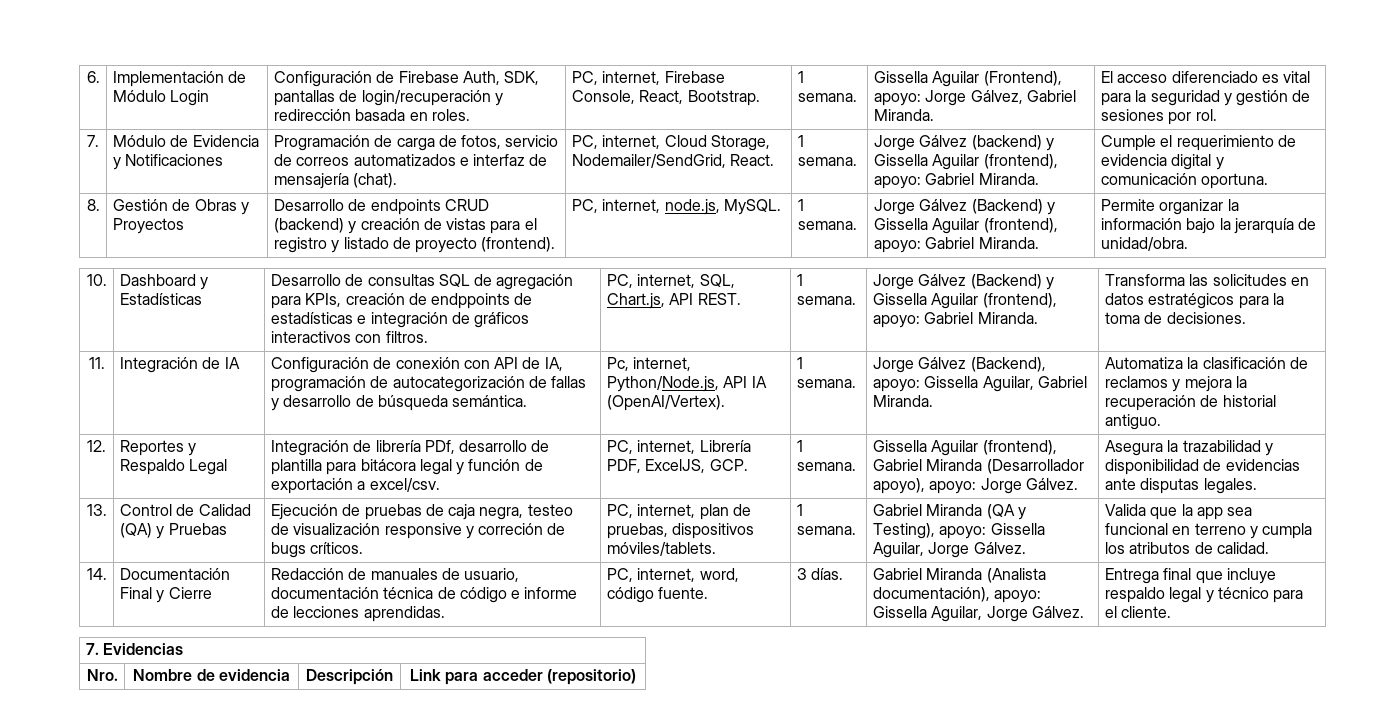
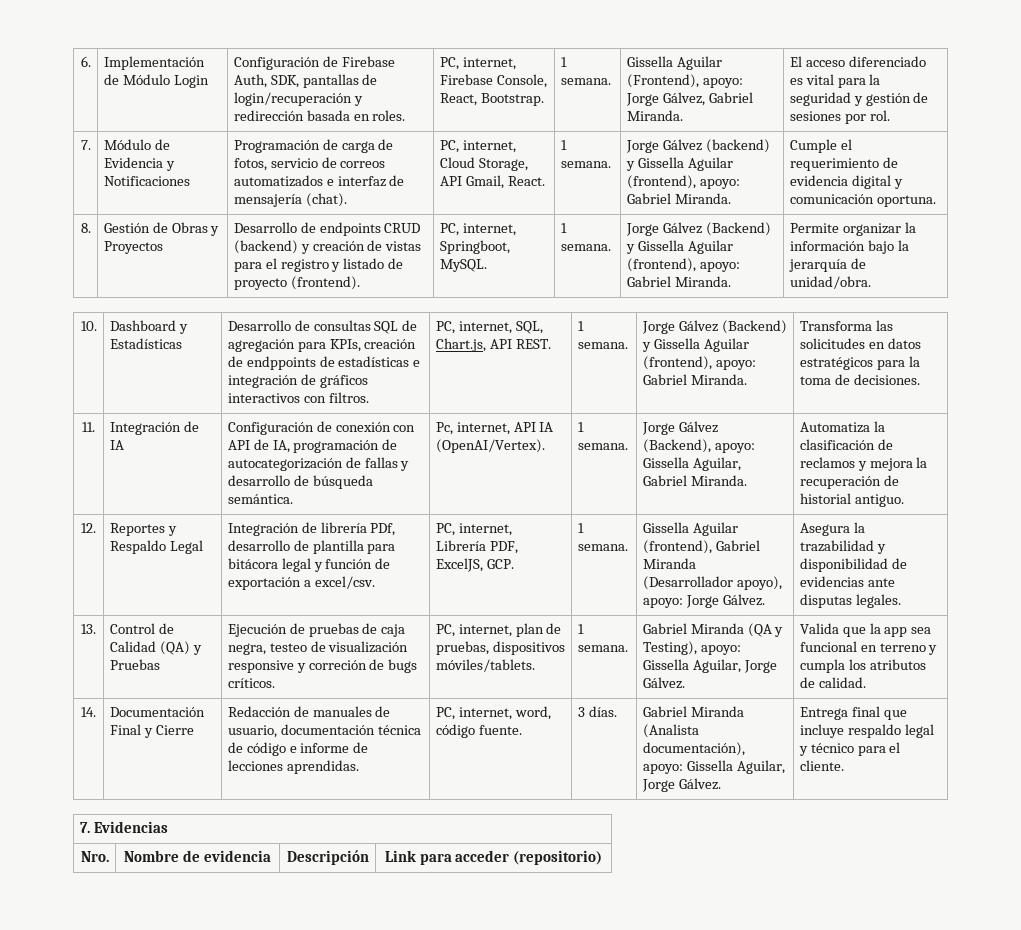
- PC, internet, Cloud Storage, Nodemailer/SendGrid, React.
+ PC, internet, Cloud Storage, API Gmail, React.
- PC, internet, node.js, MySQL.
+ PC, internet, Springboot, MySQL.
- Pc, internet, Python/Node.js, API IA (OpenAI/Vertex).
+ Pc, internet, API IA (OpenAI/Vertex).

